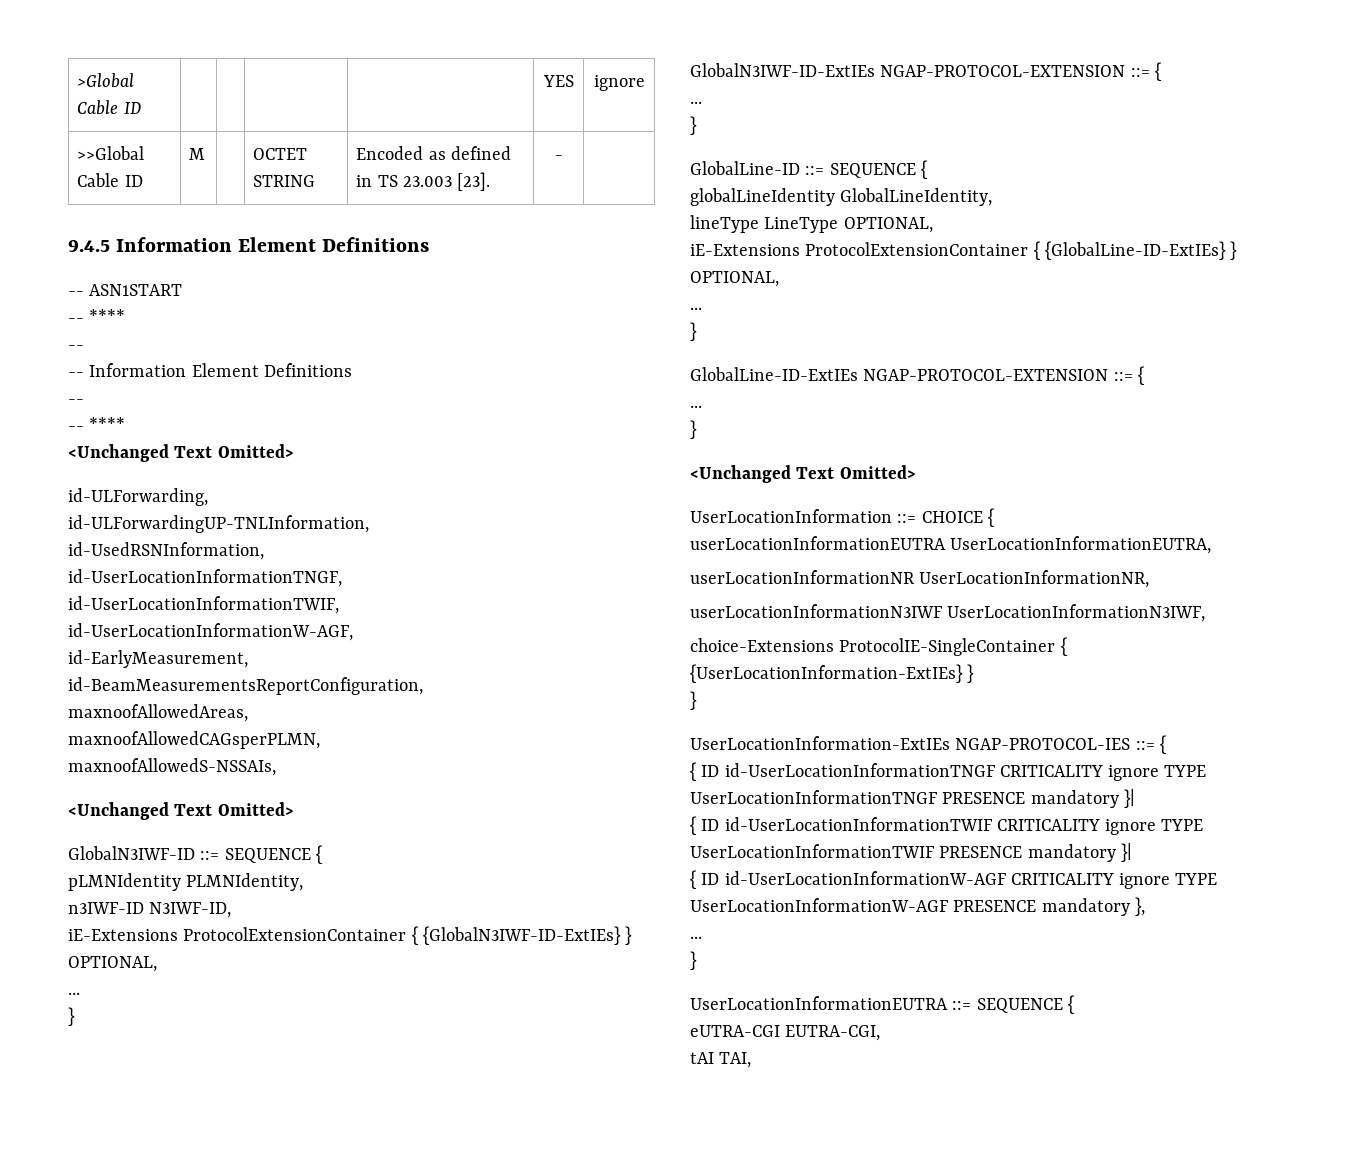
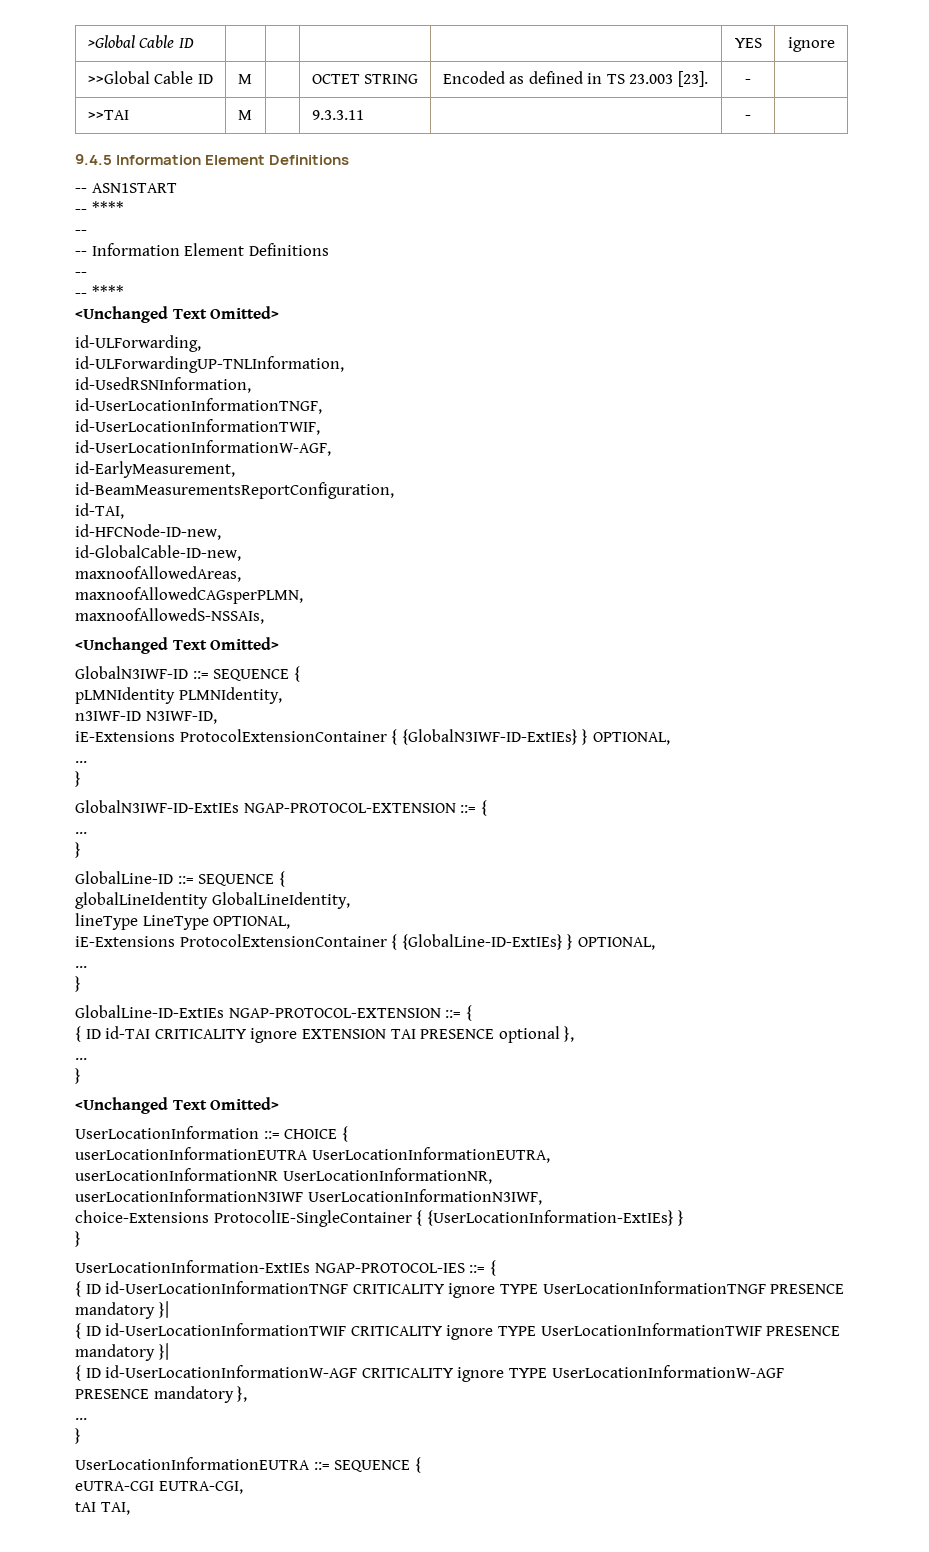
+ >>TAI | M | | 9.3.3.11 | | - |
+ id-TAI,
+ id-HFCNode-ID-new,
+ id-GlobalCable-ID-new,
+ { ID id-TAI CRITICALITY ignore EXTENSION TAI PRESENCE optional },

